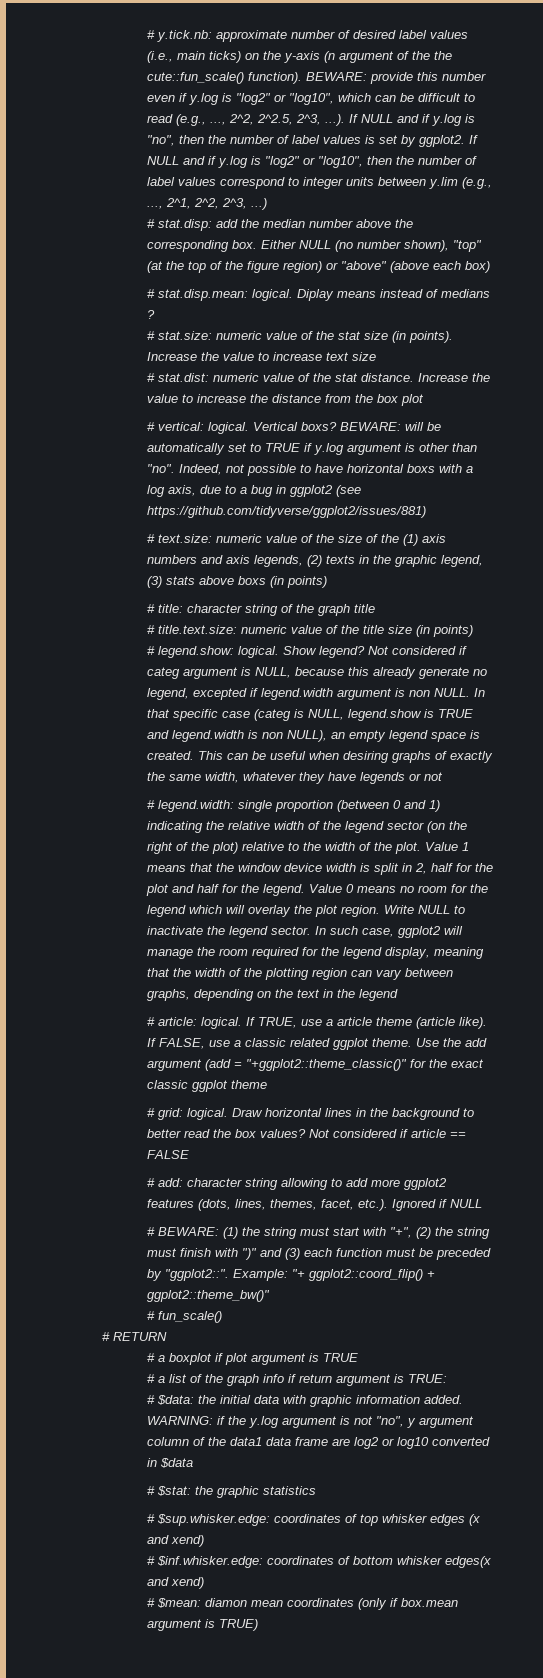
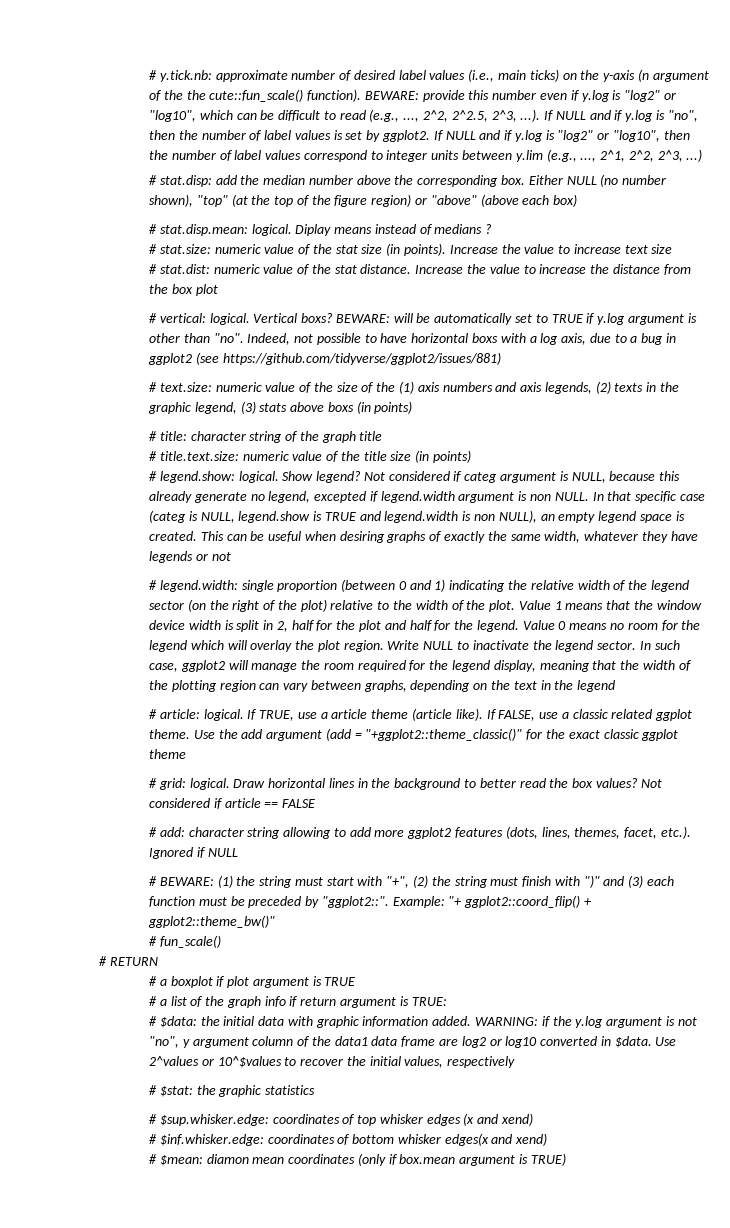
- WARNING: if the y.log argument is not "no", y argument column of the data1 data frame are log2 or log10 converted in $data
+ WARNING: if the y.log argument is not "no", y argument column of the data1 data frame are log2 or log10 converted in $data. Use 2^values or 10^$values to recover the initial values, respectively

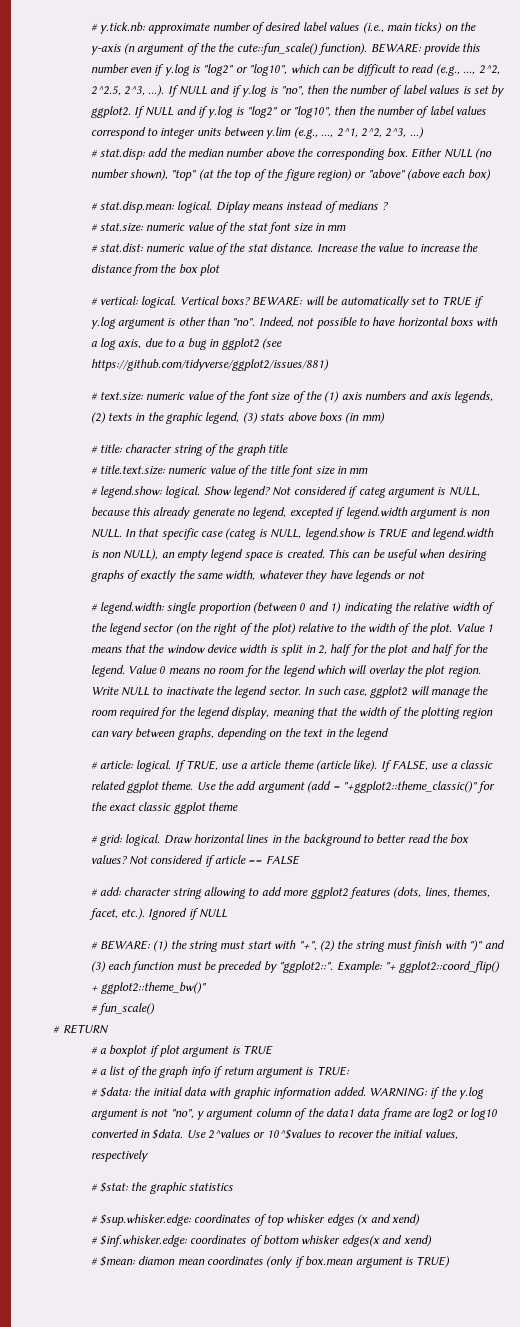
- # stat.size: numeric value of the stat size (in points). Increase the value to increase text size
+ # stat.size: numeric value of the stat font size in mm
- # text.size: numeric value of the size of the (1) axis numbers and axis legends, (2) texts in the graphic legend, (3) stats above boxs (in points)
+ # text.size: numeric value of the font size of the (1) axis numbers and axis legends, (2) texts in the graphic legend, (3) stats above boxs (in mm)
- # title.text.size: numeric value of the title size (in points)
+ # title.text.size: numeric value of the title font size in mm

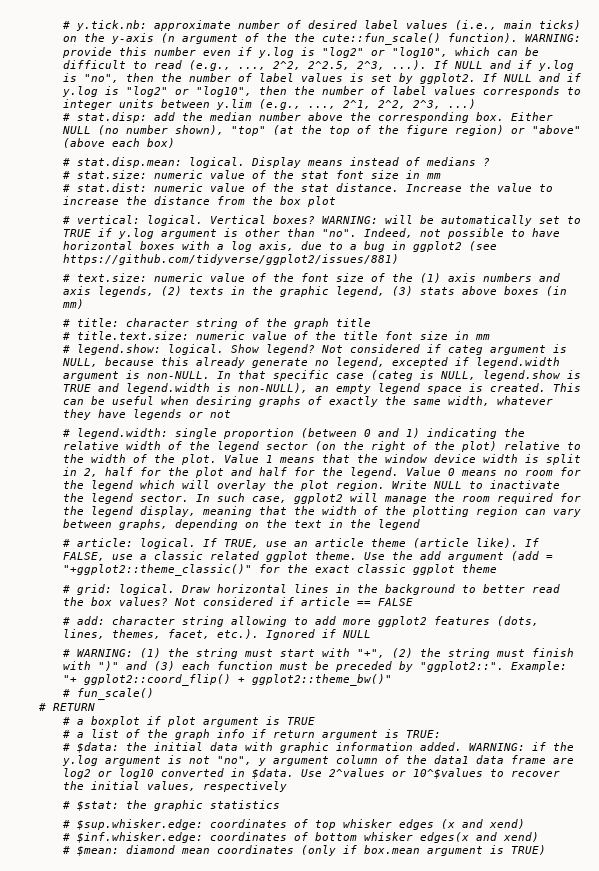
- BEWARE: provide this number even if y.log is "log2" or "log10", which can be difficult to read (e.g., ..., 2^2, 2^2.5, 2^3, ...). If NULL and if y.log is "no", then the number of label values is set by ggplot2.
+ WARNING: provide this number even if y.log is "log2" or "log10", which can be difficult to read (e.g., ..., 2^2, 2^2.5, 2^3, ...). If NULL and if y.log is "no", then the number of label values is set by ggplot2.
- If NULL and if y.log is "log2" or "log10", then the number of label values correspond to integer units between y.lim (e.g., ..., 2^1, 2^2, 2^3, ...)
+ If NULL and if y.log is "log2" or "log10", then the number of label values corresponds to integer units between y.lim (e.g., ..., 2^1, 2^2, 2^3, ...)
- Diplay means instead of medians ?
+ Display means instead of medians ?
- Vertical boxs? BEWARE: will be automatically set to TRUE if y.log argument is other than "no".
+ Vertical boxes? WARNING: will be automatically set to TRUE if y.log argument is other than "no".
- Indeed, not possible to have horizontal boxs with a log axis, due to a bug in ggplot2 (see https://github.com/tidyverse/ggplot2/issues/881)
+ Indeed, not possible to have horizontal boxes with a log axis, due to a bug in ggplot2 (see https://github.com/tidyverse/ggplot2/issues/881)
- # text.size: numeric value of the font size of the (1) axis numbers and axis legends, (2) texts in the graphic legend, (3) stats above boxs (in mm)
+ # text.size: numeric value of the font size of the (1) axis numbers and axis legends, (2) texts in the graphic legend, (3) stats above boxes (in mm)
- Not considered if categ argument is NULL, because this already generate no legend, excepted if legend.width argument is non NULL.
+ Not considered if categ argument is NULL, because this already generate no legend, excepted if legend.width argument is non-NULL.
- In that specific case (categ is NULL, legend.show is TRUE and legend.width is non NULL), an empty legend space is created.
+ In that specific case (categ is NULL, legend.show is TRUE and legend.width is non-NULL), an empty legend space is created.
- If TRUE, use a article theme (article like).
+ If TRUE, use an article theme (article like).
- # BEWARE: (1) the string must start with "+", (2) the string must finish with ")" and (3) each function must be preceded by "ggplot2::".
+ # WARNING: (1) the string must start with "+", (2) the string must finish with ")" and (3) each function must be preceded by "ggplot2::".
- # $mean: diamon mean coordinates (only if box.mean argument is TRUE)
+ # $mean: diamond mean coordinates (only if box.mean argument is TRUE)

